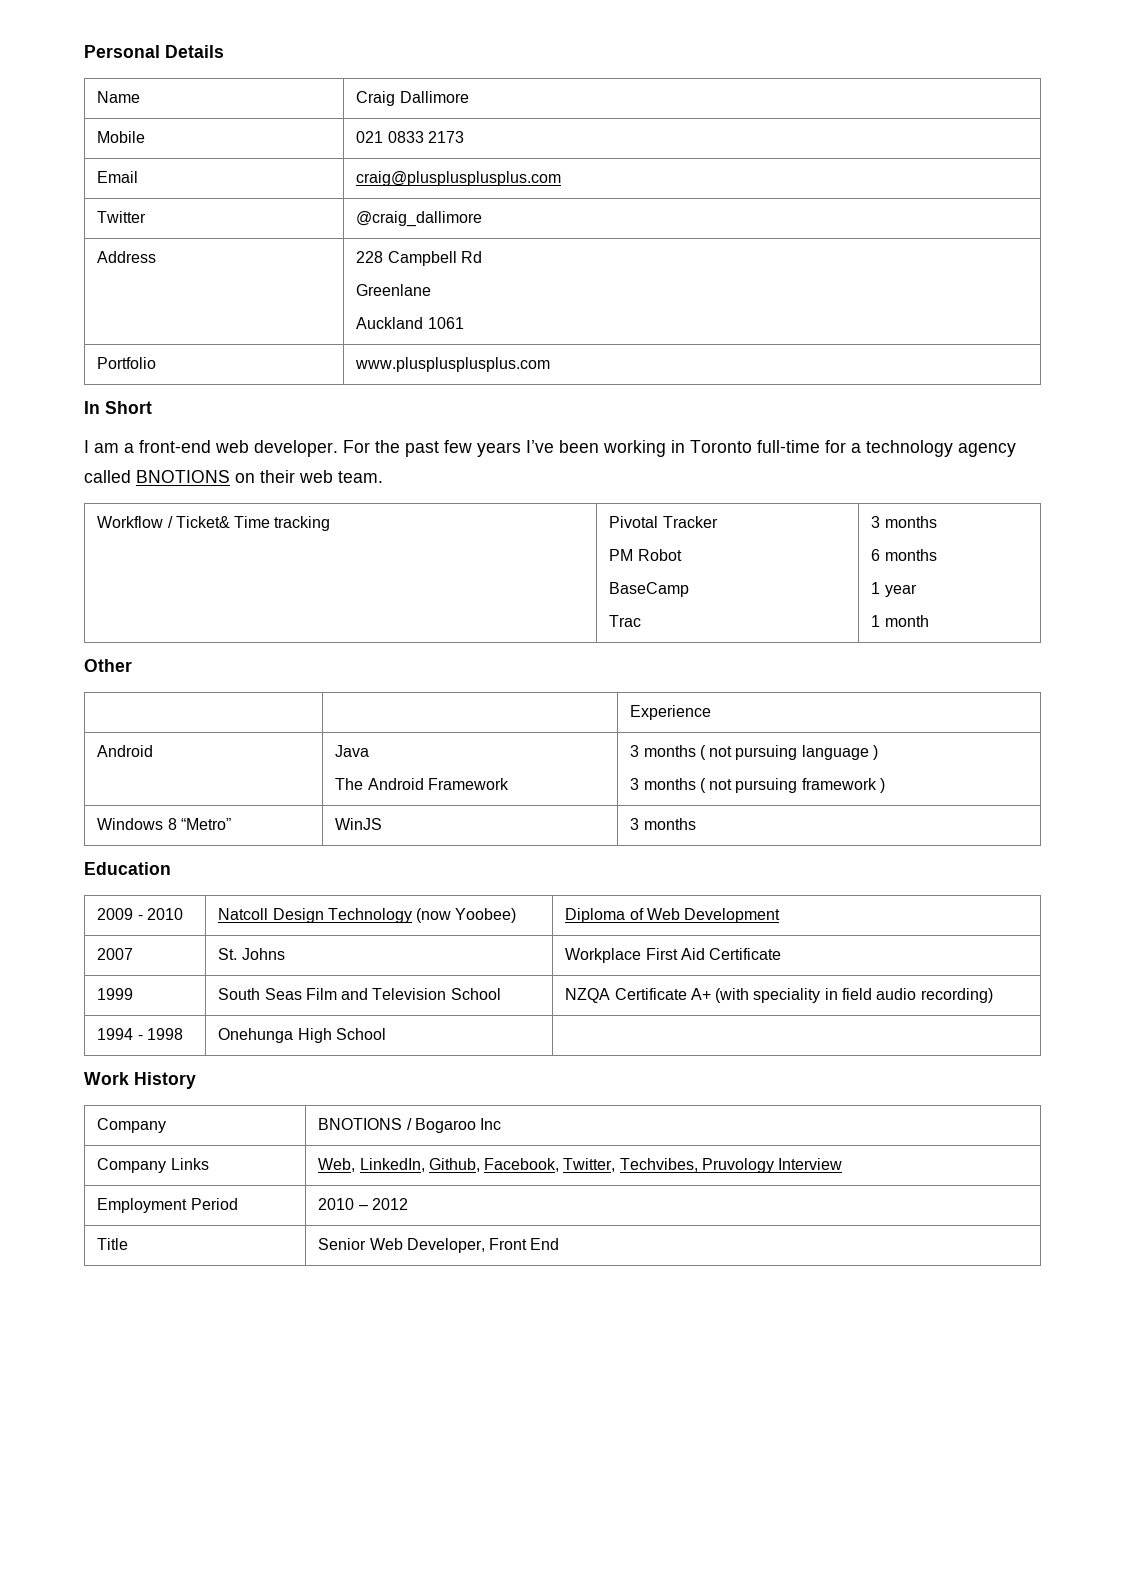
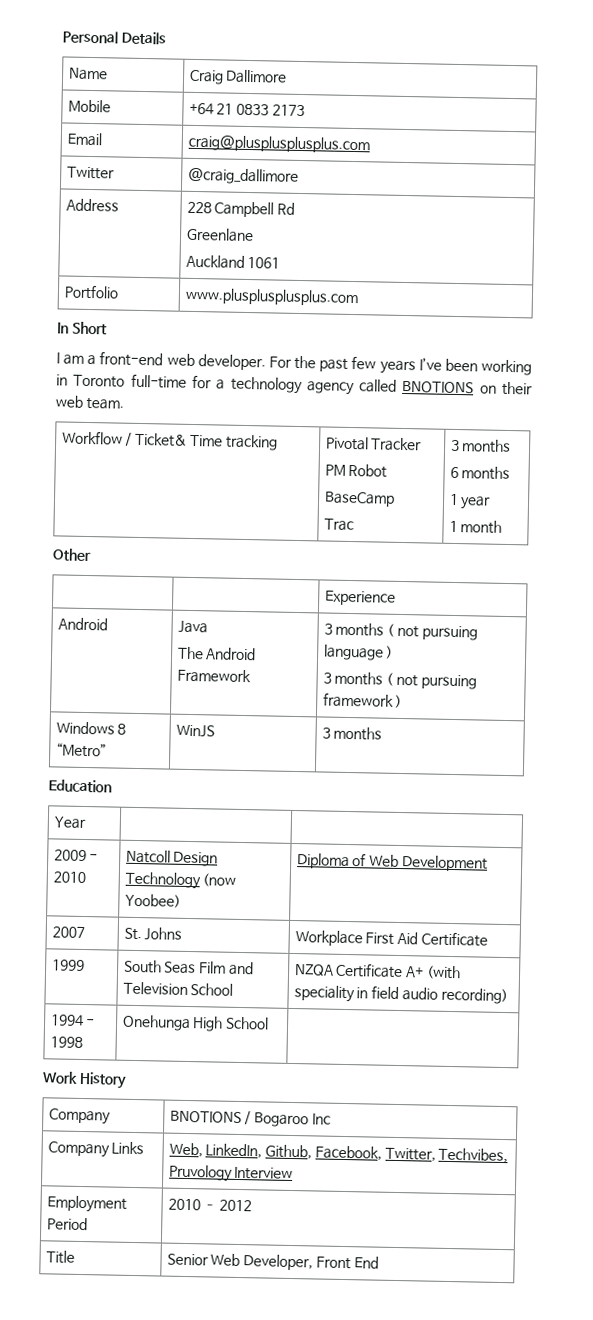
- Mobile | 021 0833 2173
+ Mobile | +64 21 0833 2173
+ Year | |

